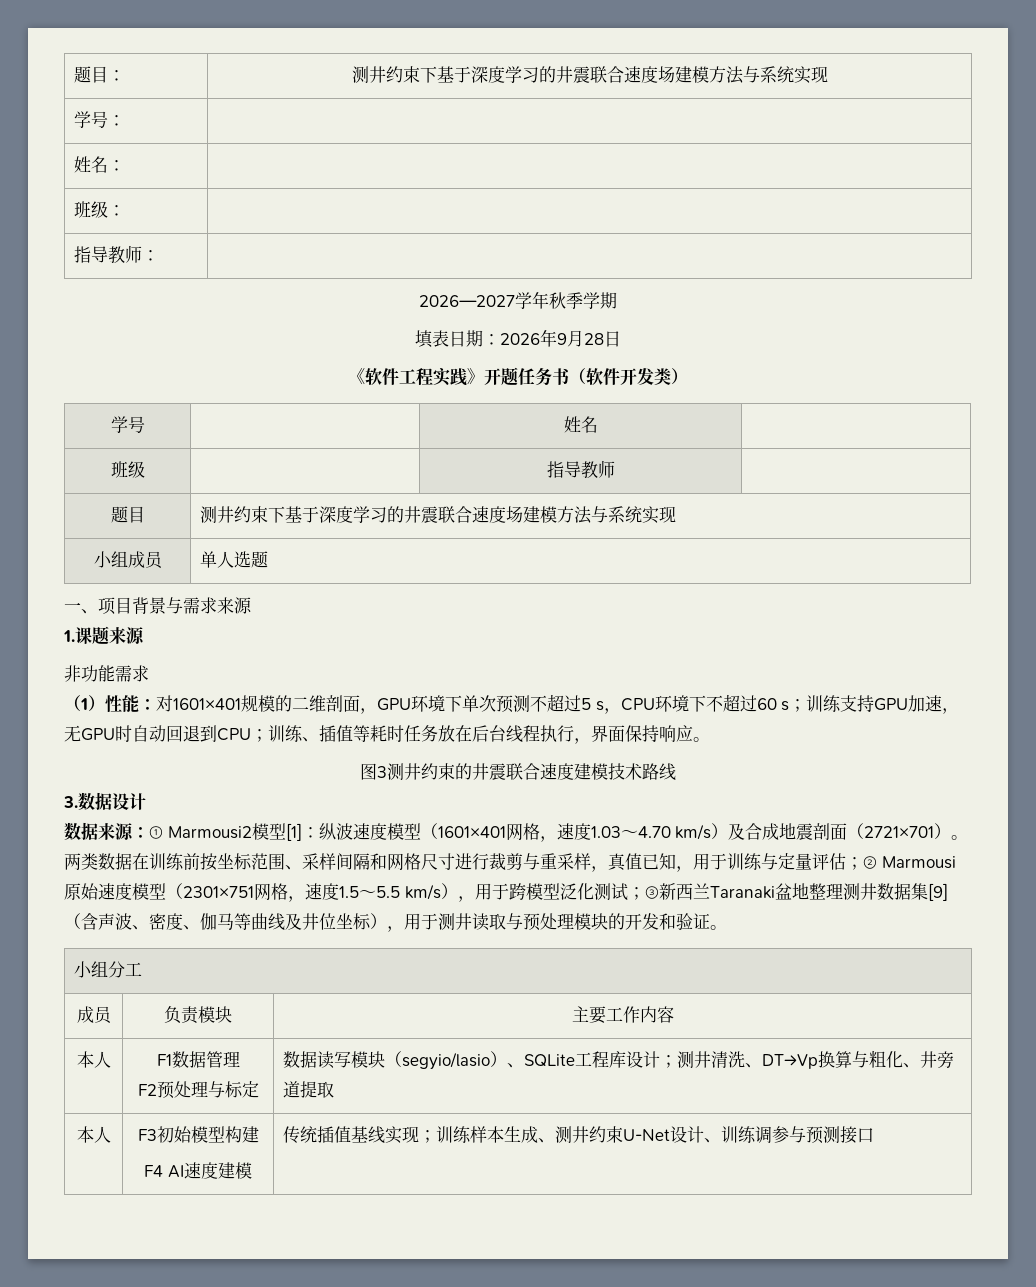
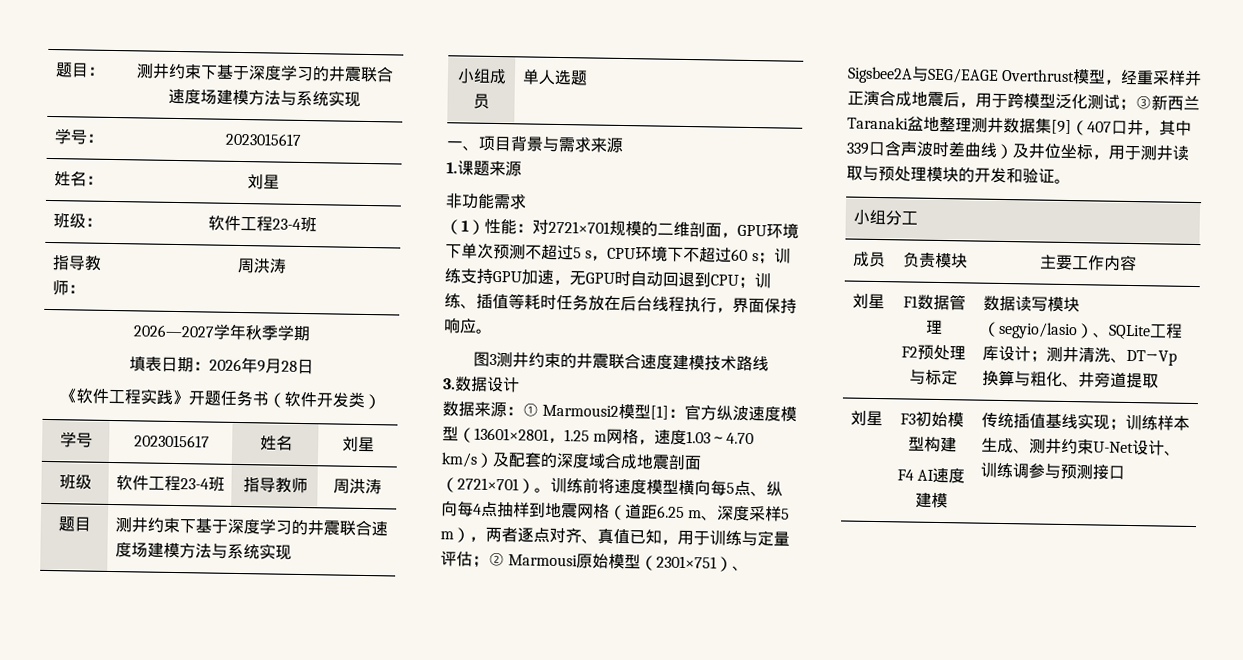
- 学号： |
+ 学号： | 2023015617
- 姓名： |
+ 姓名： | 刘星
- 班级： |
+ 班级： | 软件工程23-4班
- 指导教师： |
+ 指导教师： | 周洪涛
- 学号 | | 姓名 |
+ 学号 | 2023015617 | 姓名 | 刘星
- 班级 | | 指导教师 |
+ 班级 | 软件工程23-4班 | 指导教师 | 周洪涛
- （1）性能：对1601×401规模的二维剖面，GPU环境下单次预测不超过5 s，CPU环境下不超过60 s；训练支持GPU加速，无GPU时自动回退到CPU；训练、插值等耗时任务放在后台线程执行，界面保持响应。
+ （1）性能：对2721×701规模的二维剖面，GPU环境下单次预测不超过5 s，CPU环境下不超过60 s；训练支持GPU加速，无GPU时自动回退到CPU；训练、插值等耗时任务放在后台线程执行，界面保持响应。
- 数据来源：① Marmousi2模型[1]：纵波速度模型（1601×401网格，速度1.03～4.70 km/s）及合成地震剖面（2721×701）。
+ 数据来源：① Marmousi2模型[1]：官方纵波速度模型（13601×2801，1.25 m网格，速度1.03～4.70 km/s）及配套的深度域合成地震剖面（2721×701）。
- 两类数据在训练前按坐标范围、采样间隔和网格尺寸进行裁剪与重采样，真值已知，用于训练与定量评估；② Marmousi原始速度模型（2301×751网格，速度1.5～5.5 km/s），用于跨模型泛化测试；③新西兰Taranaki盆地整理测井数据集[9]（含声波、密度、伽马等曲线及井位坐标），用于测井读取与预处理模块的开发和验证。
+ 训练前将速度模型横向每5点、纵向每4点抽样到地震网格（道距6.25 m、深度采样5 m），两者逐点对齐、真值已知，用于训练与定量评估；② Marmousi原始模型（2301×751）、Sigsbee2A与SEG/EAGE Overthrust模型，经重采样并正演合成地震后，用于跨模型泛化测试；③新西兰Taranaki盆地整理测井数据集[9]（407口井，其中339口含声波时差曲线）及井位坐标，用于测井读取与预处理模块的开发和验证。
- 本人 | F1数据管理
+ 刘星 | F1数据管理
- 本人 | F3初始模型构建
+ 刘星 | F3初始模型构建

